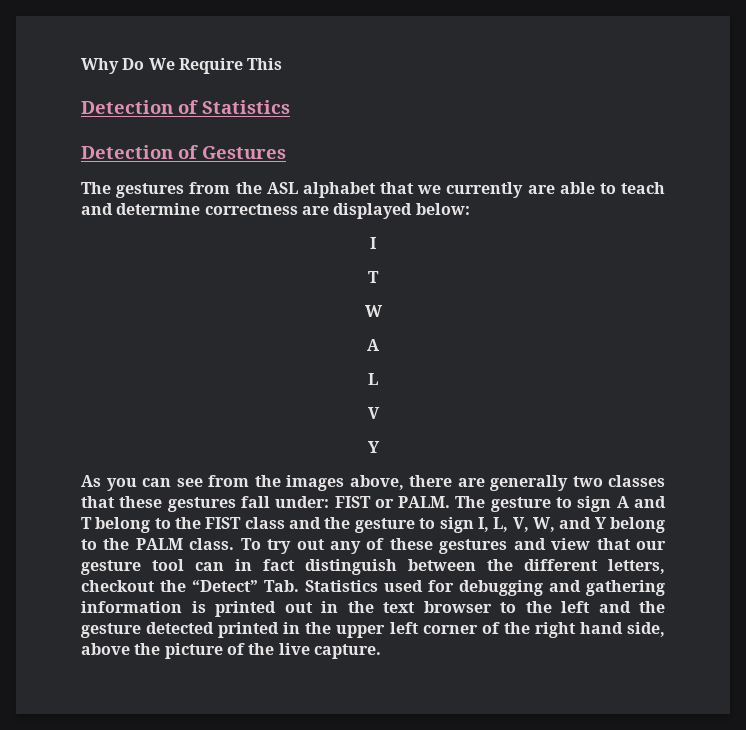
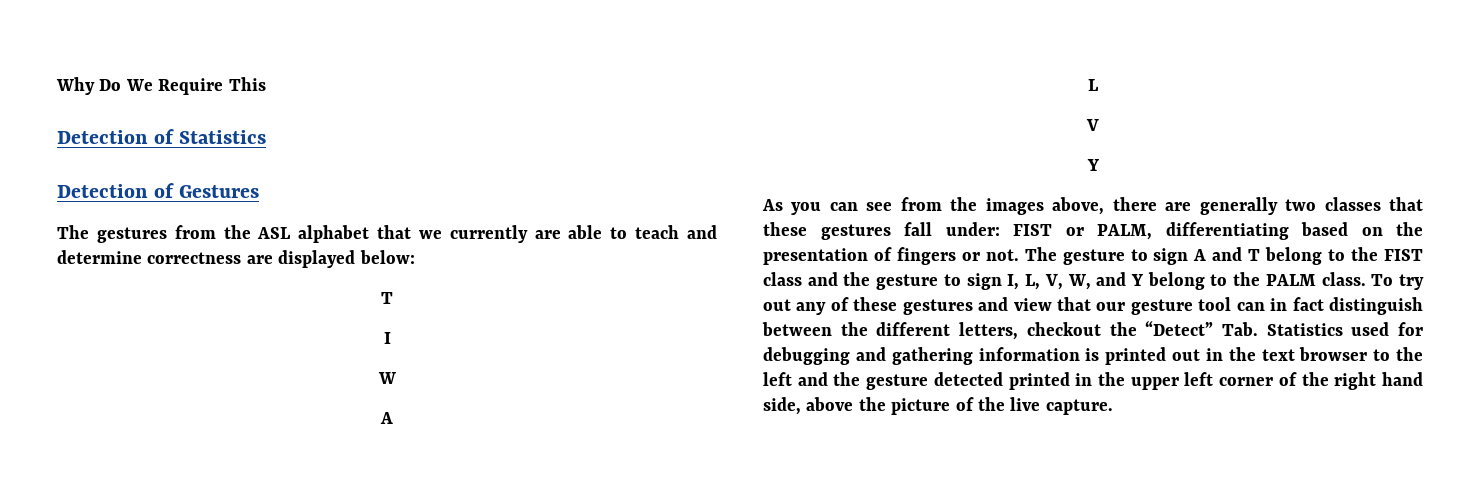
  The gestures from the ASL alphabet that we currently are able to teach and determine correctness are displayed below:
+ T
  I
- T
- As you can see from the images above, there are generally two classes that these gestures fall under: FIST or PALM.
+ As you can see from the images above, there are generally two classes that these gestures fall under: FIST or PALM, differentiating based on the presentation of fingers or not.

